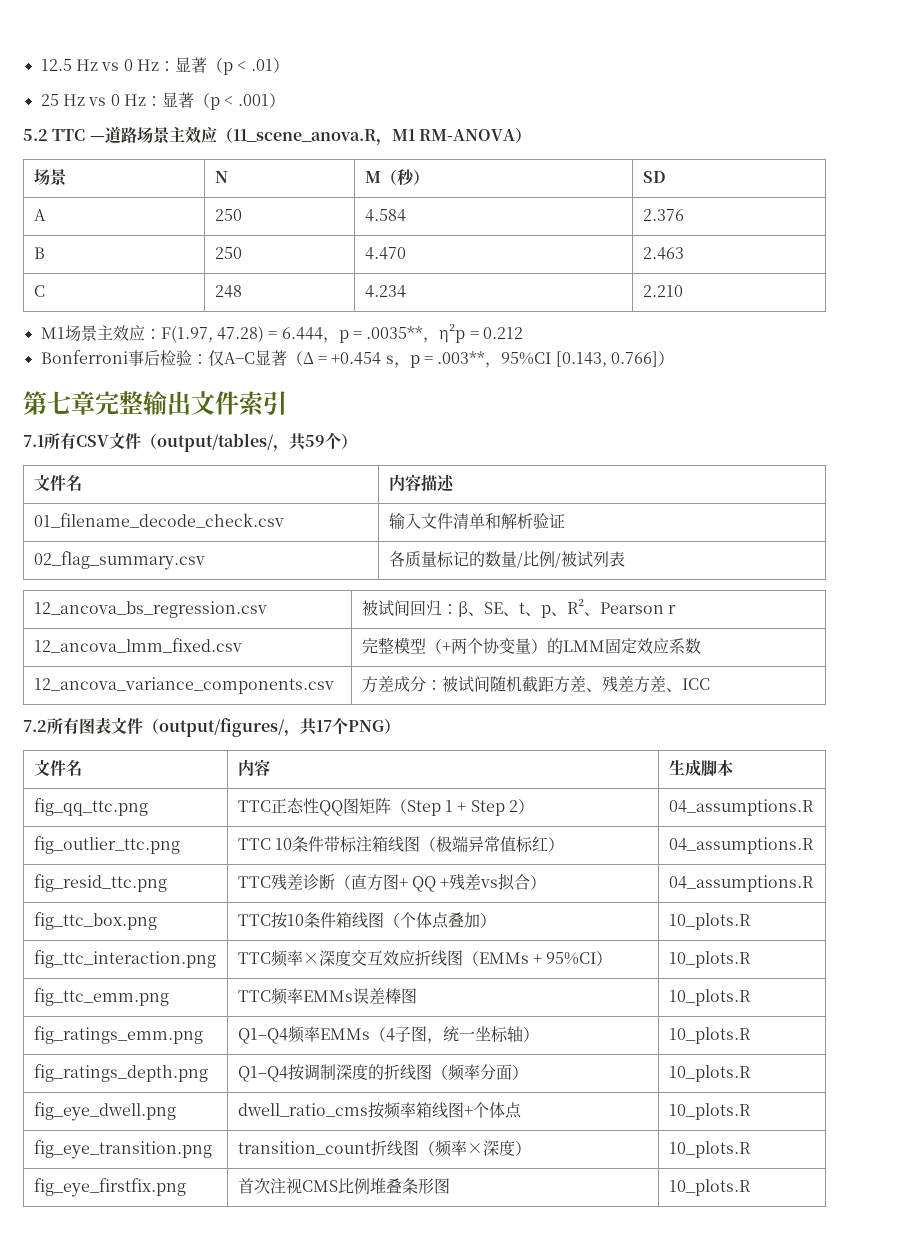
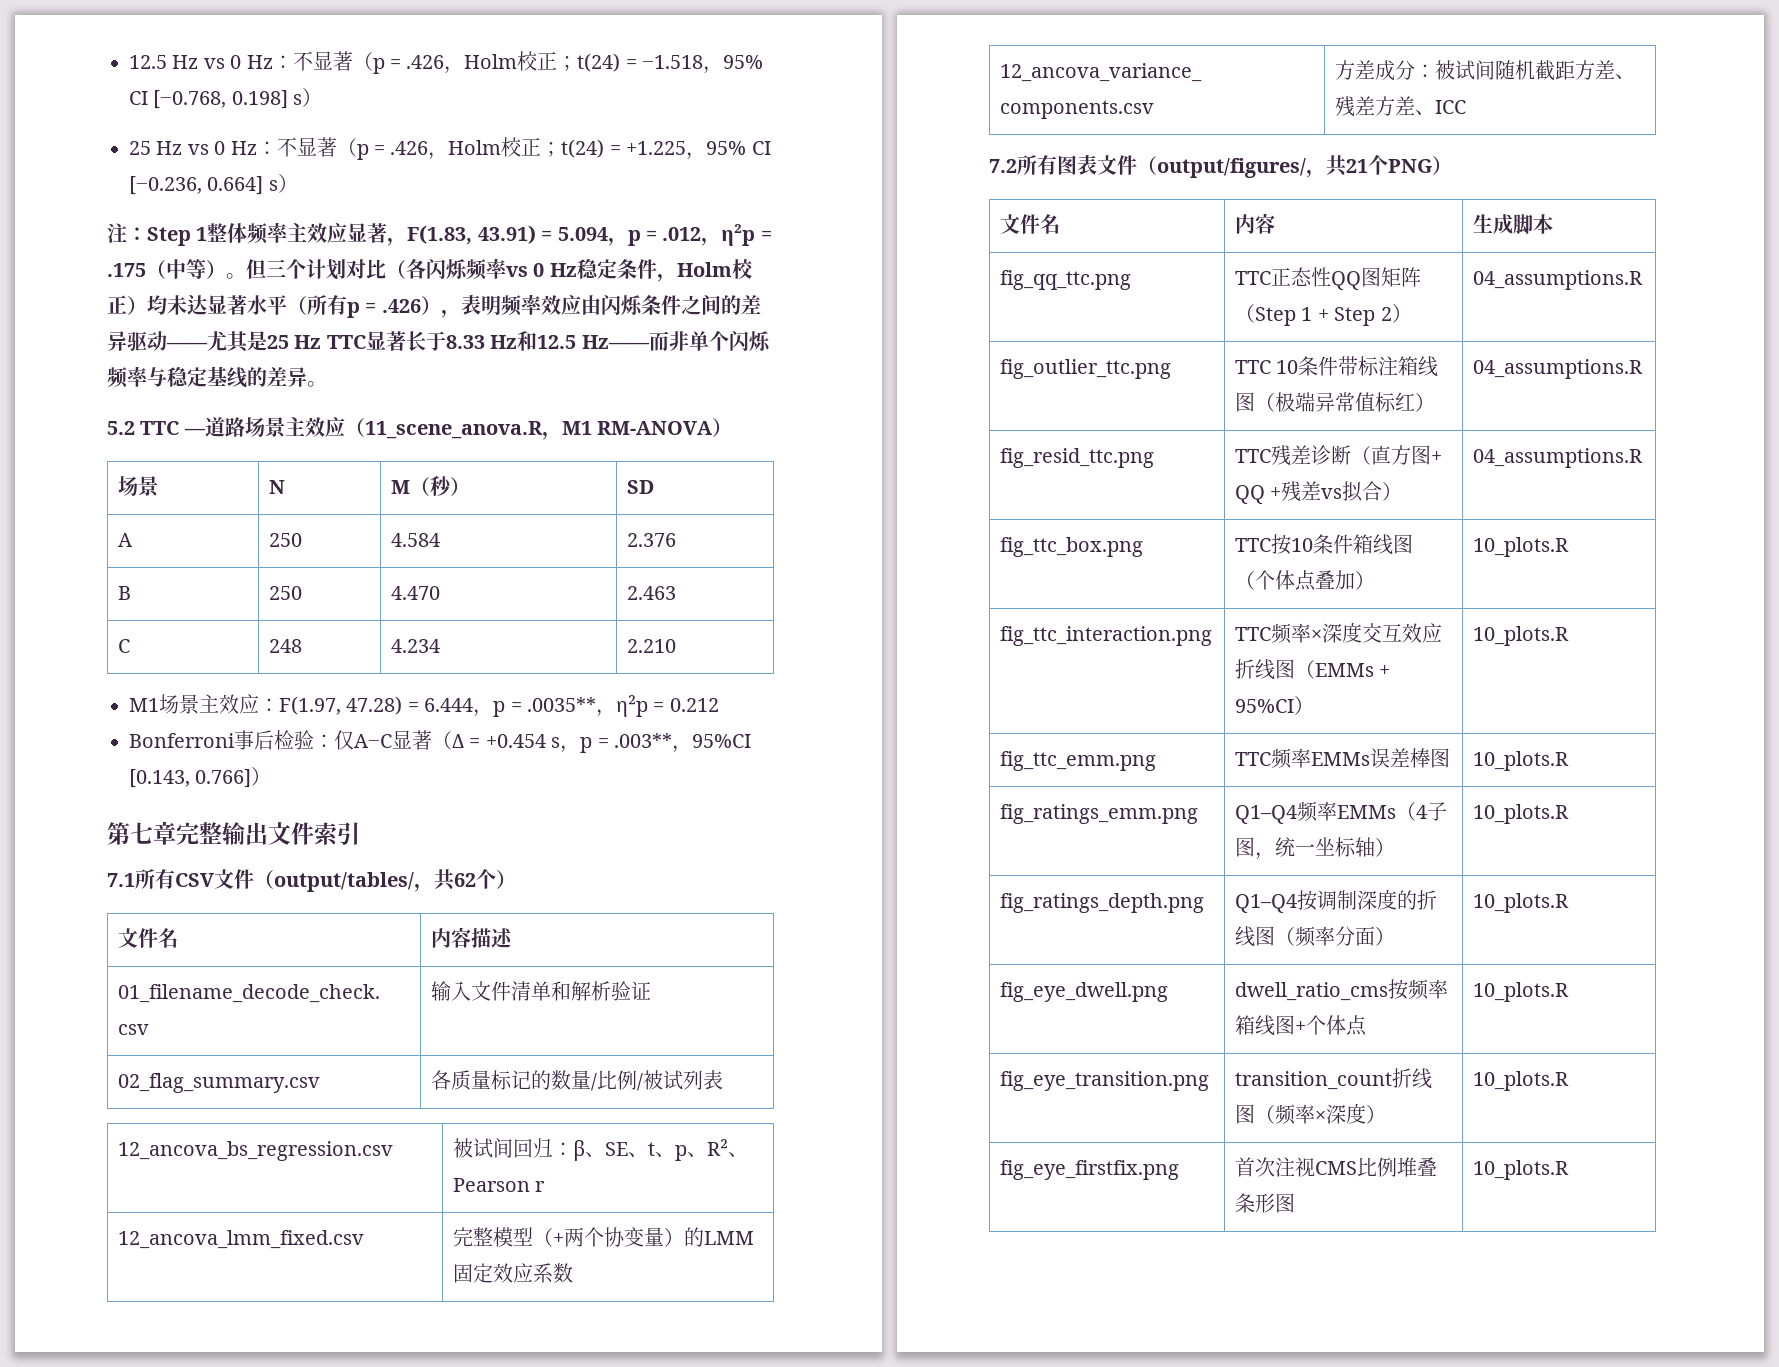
- 12.5 Hz vs 0 Hz：显著（p < .01）
+ 12.5 Hz vs 0 Hz：不显著（p = .426，Holm校正；t(24) = −1.518，95% CI [−0.768, 0.198] s）
- 25 Hz vs 0 Hz：显著（p < .001）
+ 25 Hz vs 0 Hz：不显著（p = .426，Holm校正；t(24) = +1.225，95% CI [−0.236, 0.664] s）
+ 注：Step 1整体频率主效应显著，F(1.83, 43.91) = 5.094，p = .012，η²p = .175（中等）。但三个计划对比（各闪烁频率vs 0 Hz稳定条件，Holm校正）均未达显著水平（所有p = .426），表明频率效应由闪烁条件之间的差异驱动——尤其是25 Hz TTC显著长于8.33 Hz和12.5 Hz——而非单个闪烁频率与稳定基线的差异。
- 7.1所有CSV文件（output/tables/，共59个）
+ 7.1所有CSV文件（output/tables/，共62个）
- 7.2所有图表文件（output/figures/，共17个PNG）
+ 7.2所有图表文件（output/figures/，共21个PNG）

